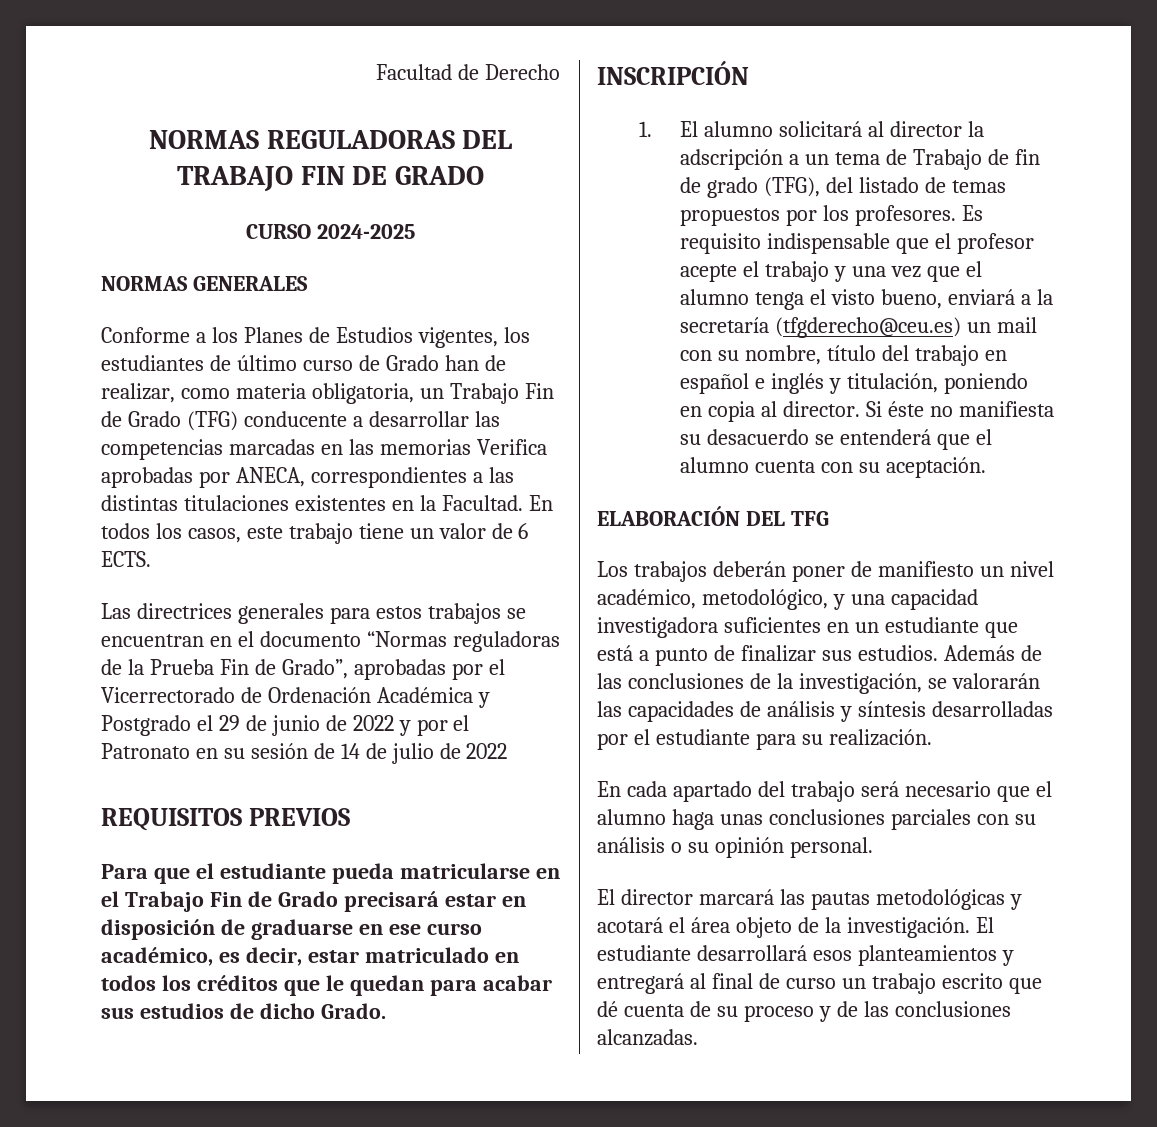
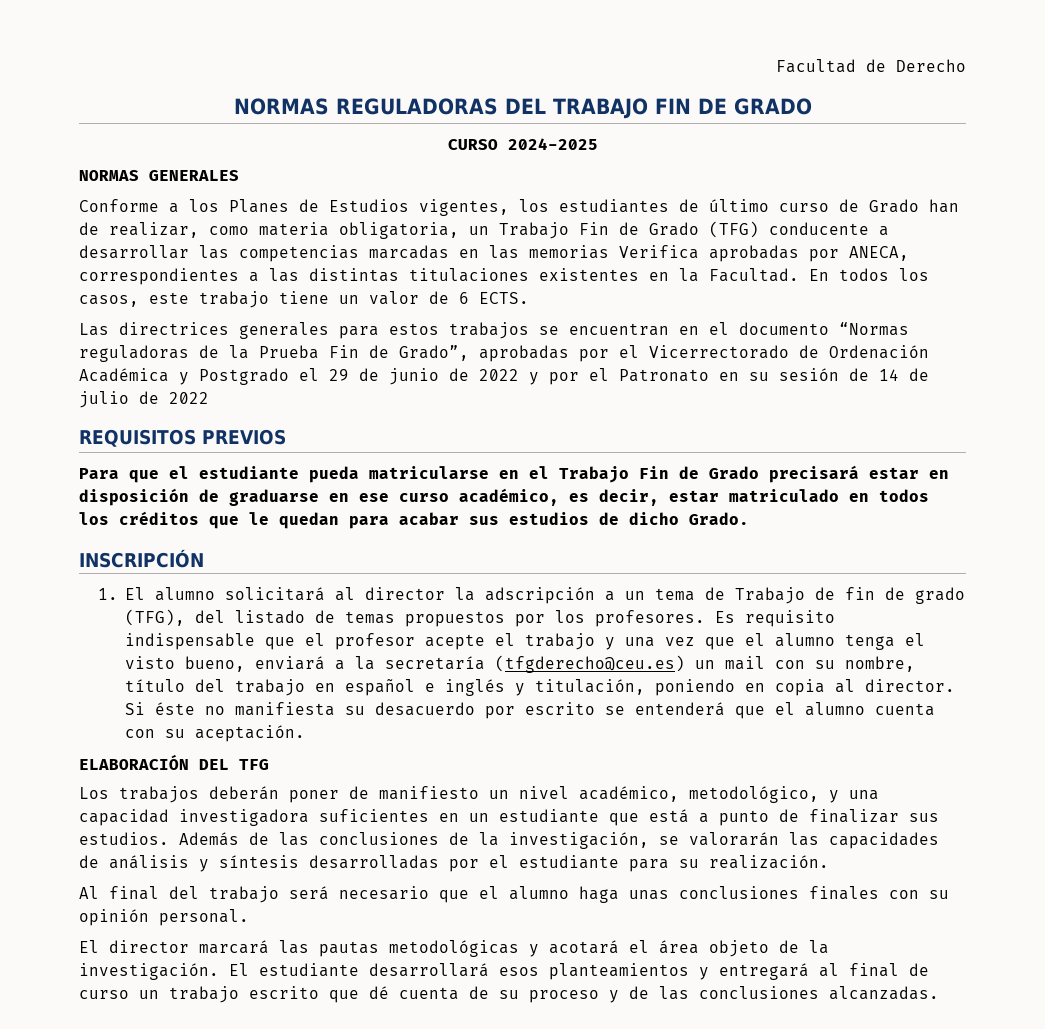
- Si éste no manifiesta su desacuerdo se entenderá que el alumno cuenta con su aceptación.
+ Si éste no manifiesta su desacuerdo por escrito se entenderá que el alumno cuenta con su aceptación.
- En cada apartado del trabajo será necesario que el alumno haga unas conclusiones parciales con su análisis o su opinión personal.
+ Al final del trabajo será necesario que el alumno haga unas conclusiones finales con su opinión personal.

